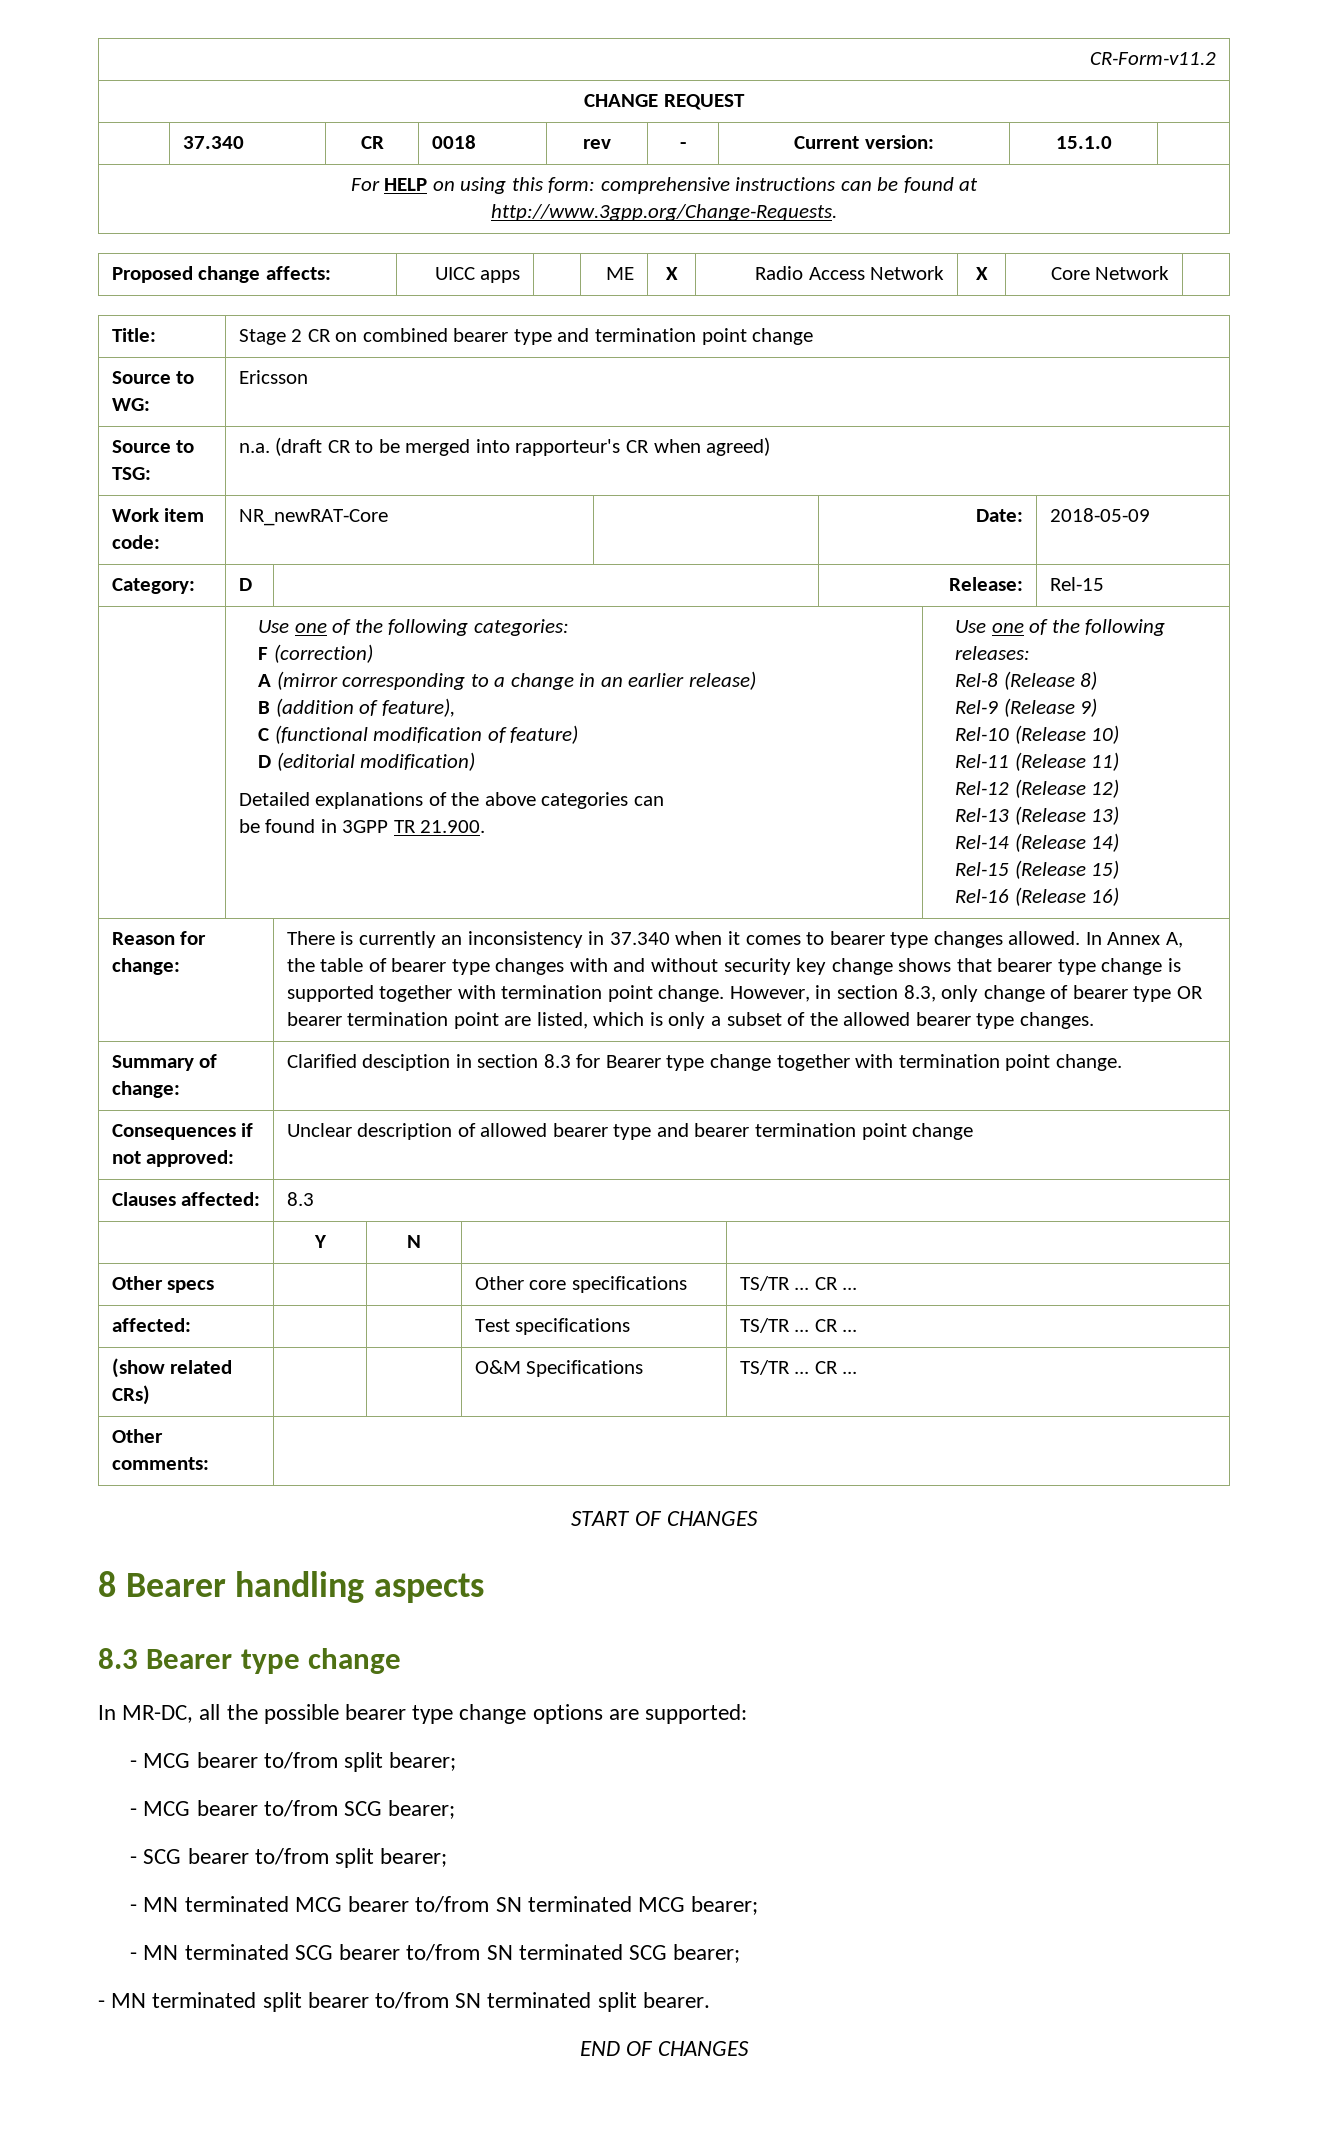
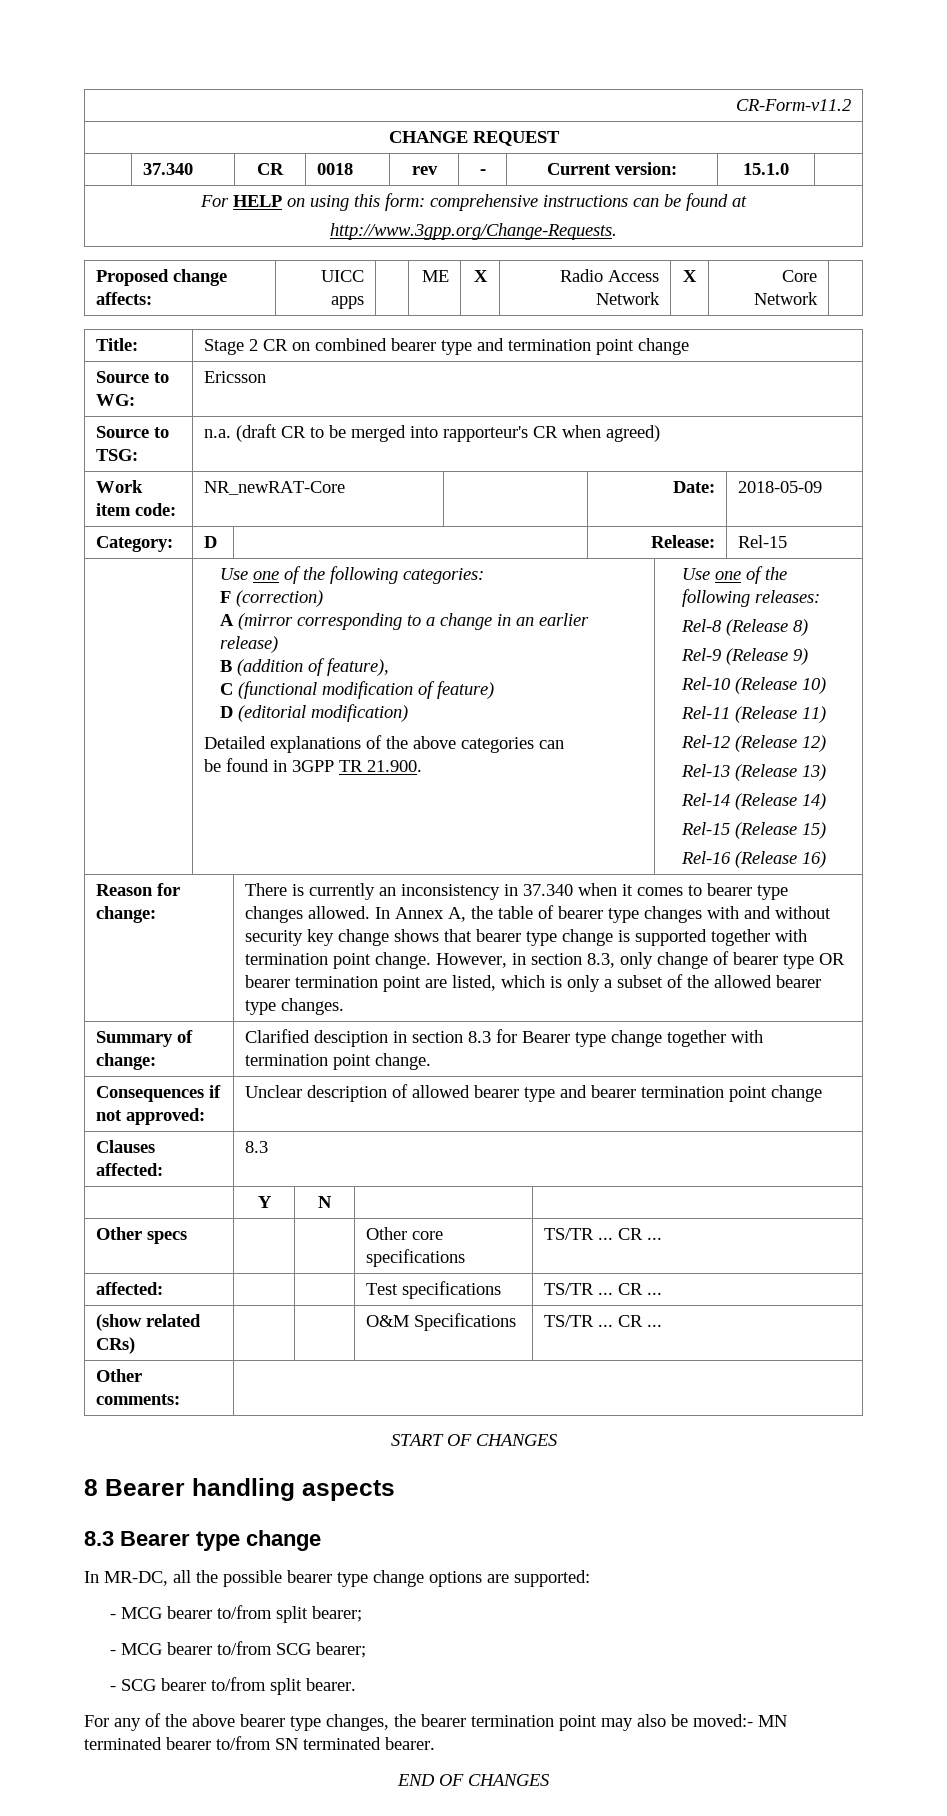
- - SCG bearer to/from split bearer;
- - MN terminated MCG bearer to/from SN terminated MCG bearer;
- - MN terminated SCG bearer to/from SN terminated SCG bearer;
- - MN terminated split bearer to/from SN terminated split bearer.
+ - SCG bearer to/from split bearer.
+ For any of the above bearer type changes, the bearer termination point may also be moved:- MN terminated bearer to/from SN terminated bearer.

